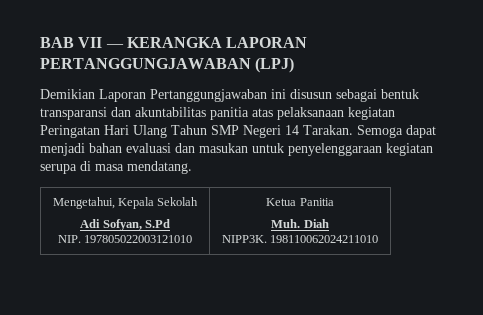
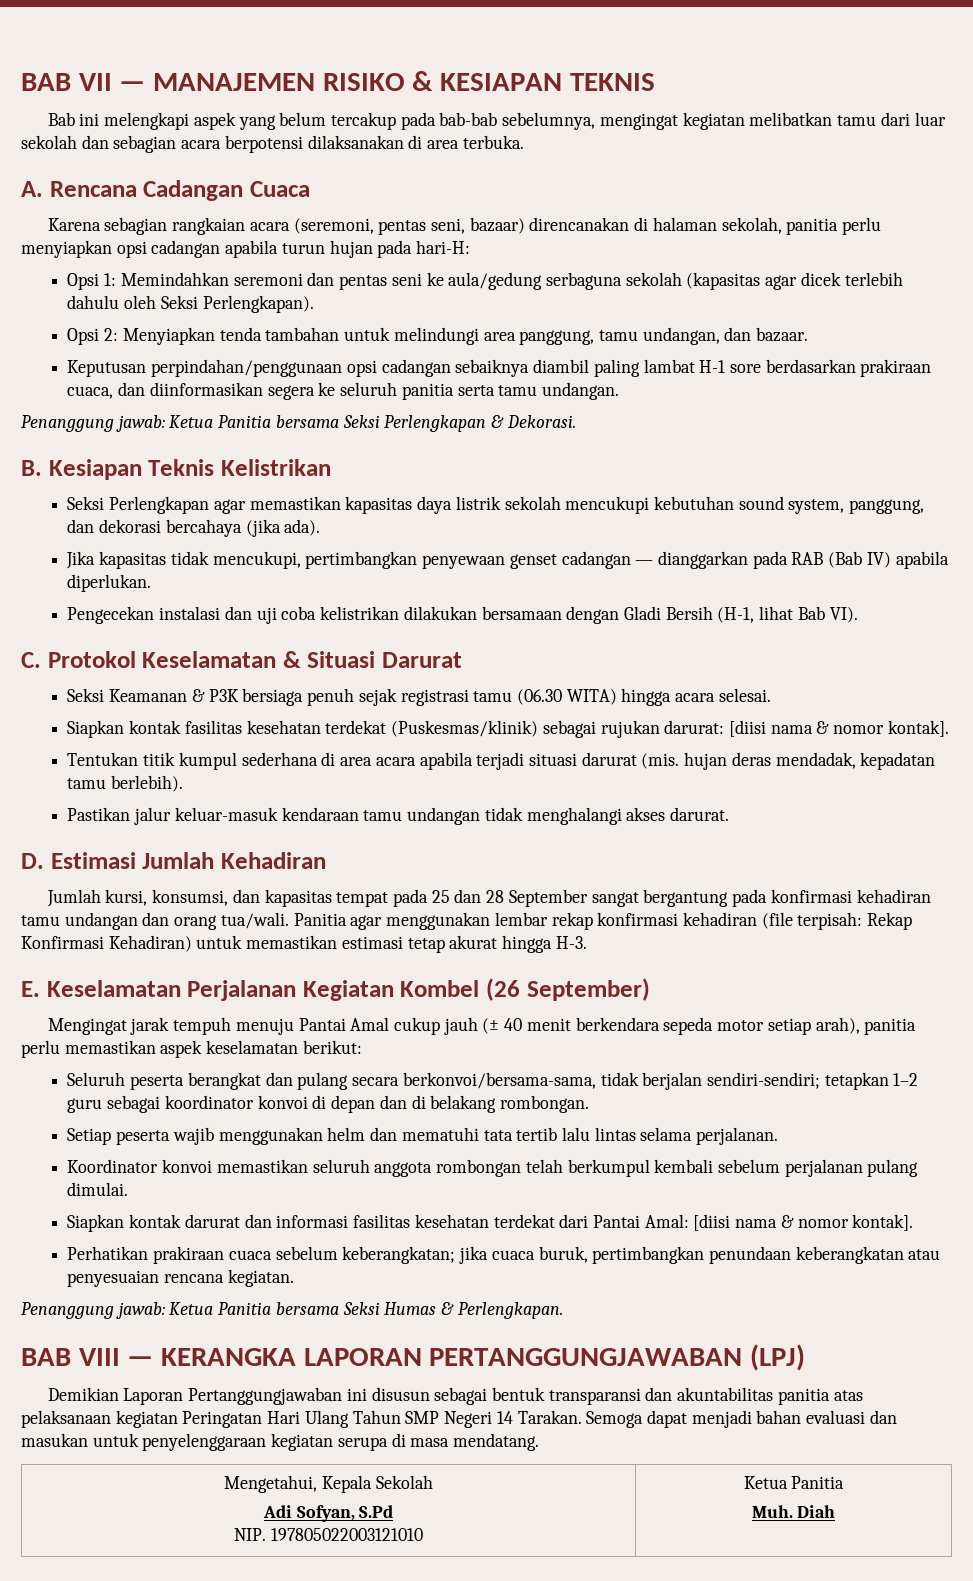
- BAB VII — KERANGKA LAPORAN PERTANGGUNGJAWABAN (LPJ)
+ BAB VII — MANAJEMEN RISIKO & KESIAPAN TEKNIS
+ Bab ini melengkapi aspek yang belum tercakup pada bab-bab sebelumnya, mengingat kegiatan melibatkan tamu dari luar sekolah dan sebagian acara berpotensi dilaksanakan di area terbuka.
+ A. Rencana Cadangan Cuaca
+ Karena sebagian rangkaian acara (seremoni, pentas seni, bazaar) direncanakan di halaman sekolah, panitia perlu menyiapkan opsi cadangan apabila turun hujan pada hari-H:
+ Opsi 1: Memindahkan seremoni dan pentas seni ke aula/gedung serbaguna sekolah (kapasitas agar dicek terlebih dahulu oleh Seksi Perlengkapan).
+ Opsi 2: Menyiapkan tenda tambahan untuk melindungi area panggung, tamu undangan, dan bazaar.
+ Keputusan perpindahan/penggunaan opsi cadangan sebaiknya diambil paling lambat H-1 sore berdasarkan prakiraan cuaca, dan diinformasikan segera ke seluruh panitia serta tamu undangan.
+ Penanggung jawab: Ketua Panitia bersama Seksi Perlengkapan & Dekorasi.
+ B. Kesiapan Teknis Kelistrikan
+ Seksi Perlengkapan agar memastikan kapasitas daya listrik sekolah mencukupi kebutuhan sound system, panggung, dan dekorasi bercahaya (jika ada).
+ Jika kapasitas tidak mencukupi, pertimbangkan penyewaan genset cadangan — dianggarkan pada RAB (Bab IV) apabila diperlukan.
+ Pengecekan instalasi dan uji coba kelistrikan dilakukan bersamaan dengan Gladi Bersih (H-1, lihat Bab VI).
+ C. Protokol Keselamatan & Situasi Darurat
+ Seksi Keamanan & P3K bersiaga penuh sejak registrasi tamu (06.30 WITA) hingga acara selesai.
+ Siapkan kontak fasilitas kesehatan terdekat (Puskesmas/klinik) sebagai rujukan darurat: [diisi nama & nomor kontak].
+ Tentukan titik kumpul sederhana di area acara apabila terjadi situasi darurat (mis. hujan deras mendadak, kepadatan tamu berlebih).
+ Pastikan jalur keluar-masuk kendaraan tamu undangan tidak menghalangi akses darurat.
+ D. Estimasi Jumlah Kehadiran
+ Jumlah kursi, konsumsi, dan kapasitas tempat pada 25 dan 28 September sangat bergantung pada konfirmasi kehadiran tamu undangan dan orang tua/wali. Panitia agar menggunakan lembar rekap konfirmasi kehadiran (file terpisah: Rekap Konfirmasi Kehadiran) untuk memastikan estimasi tetap akurat hingga H-3.
+ E. Keselamatan Perjalanan Kegiatan Kombel (26 September)
+ Mengingat jarak tempuh menuju Pantai Amal cukup jauh (± 40 menit berkendara sepeda motor setiap arah), panitia perlu memastikan aspek keselamatan berikut:
+ Seluruh peserta berangkat dan pulang secara berkonvoi/bersama-sama, tidak berjalan sendiri-sendiri; tetapkan 1–2 guru sebagai koordinator konvoi di depan dan di belakang rombongan.
+ Setiap peserta wajib menggunakan helm dan mematuhi tata tertib lalu lintas selama perjalanan.
+ Koordinator konvoi memastikan seluruh anggota rombongan telah berkumpul kembali sebelum perjalanan pulang dimulai.
+ Siapkan kontak darurat dan informasi fasilitas kesehatan terdekat dari Pantai Amal: [diisi nama & nomor kontak].
+ Perhatikan prakiraan cuaca sebelum keberangkatan; jika cuaca buruk, pertimbangkan penundaan keberangkatan atau penyesuaian rencana kegiatan.
+ Penanggung jawab: Ketua Panitia bersama Seksi Humas & Perlengkapan.
+ BAB VIII — KERANGKA LAPORAN PERTANGGUNGJAWABAN (LPJ)
  Mengetahui, Kepala Sekolah
  Adi Sofyan, S.Pd
  NIP. 197805022003121010 | Ketua Panitia
  Muh. Diah
- NIPP3K. 198110062024211010

